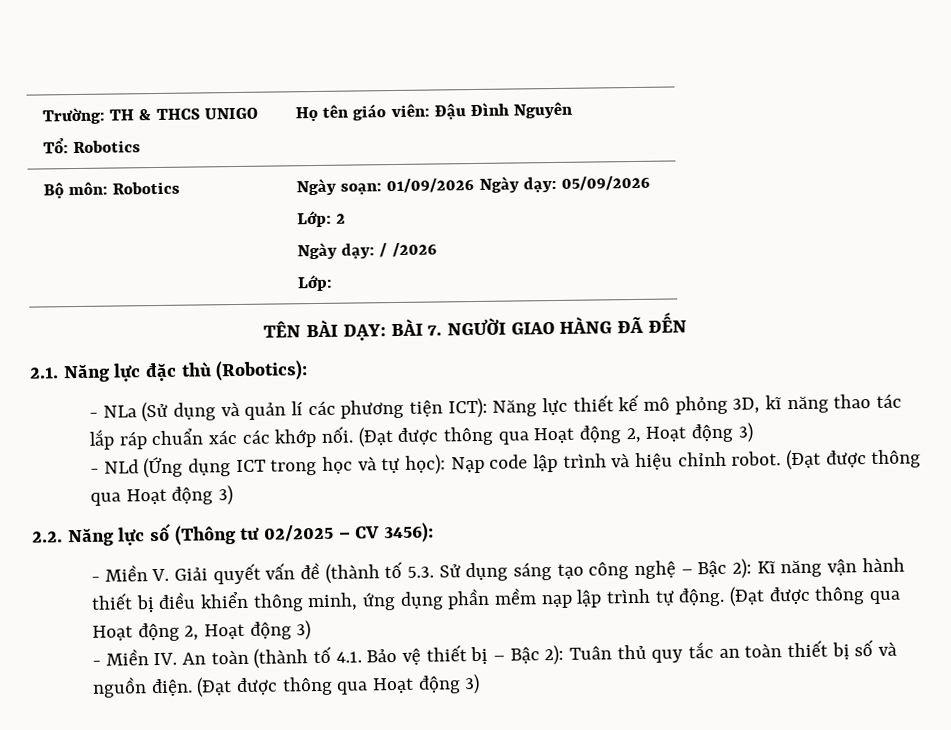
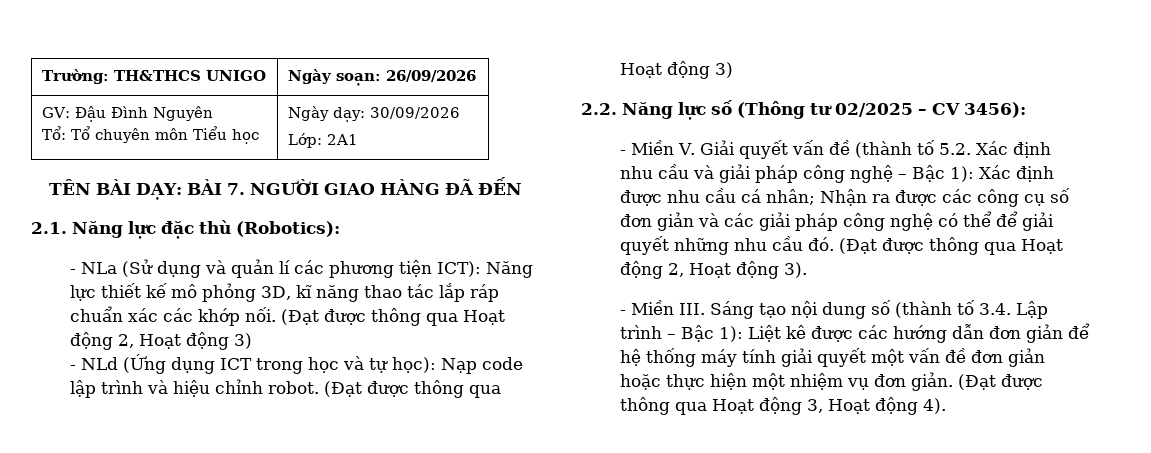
- Trường: TH & THCS UNIGO
- Tổ: Robotics | Họ tên giáo viên: Đậu Đình Nguyên
- Bộ môn: Robotics | Ngày soạn: 01/09/2026 Ngày dạy: 05/09/2026
- Lớp: 2
- Ngày dạy: / /2026
- Lớp:
+ Trường: TH&THCS UNIGO | Ngày soạn: 26/09/2026
+ GV: Đậu Đình Nguyên
+ Tổ: Tổ chuyên môn Tiểu học | Ngày dạy: 30/09/2026
+ Lớp: 2A1
- - Miền V. Giải quyết vấn đề (thành tố 5.3. Sử dụng sáng tạo công nghệ – Bậc 2): Kĩ năng vận hành thiết bị điều khiển thông minh, ứng dụng phần mềm nạp lập trình tự động. (Đạt được thông qua Hoạt động 2, Hoạt động 3)
- - Miền IV. An toàn (thành tố 4.1. Bảo vệ thiết bị – Bậc 2): Tuân thủ quy tắc an toàn thiết bị số và nguồn điện. (Đạt được thông qua Hoạt động 3)
+ - Miền V. Giải quyết vấn đề (thành tố 5.2. Xác định nhu cầu và giải pháp công nghệ – Bậc 1): Xác định được nhu cầu cá nhân; Nhận ra được các công cụ số đơn giản và các giải pháp công nghệ có thể để giải quyết những nhu cầu đó. (Đạt được thông qua Hoạt động 2, Hoạt động 3).
+ - Miền III. Sáng tạo nội dung số (thành tố 3.4. Lập trình – Bậc 1): Liệt kê được các hướng dẫn đơn giản để hệ thống máy tính giải quyết một vấn đề đơn giản hoặc thực hiện một nhiệm vụ đơn giản. (Đạt được thông qua Hoạt động 3, Hoạt động 4).

